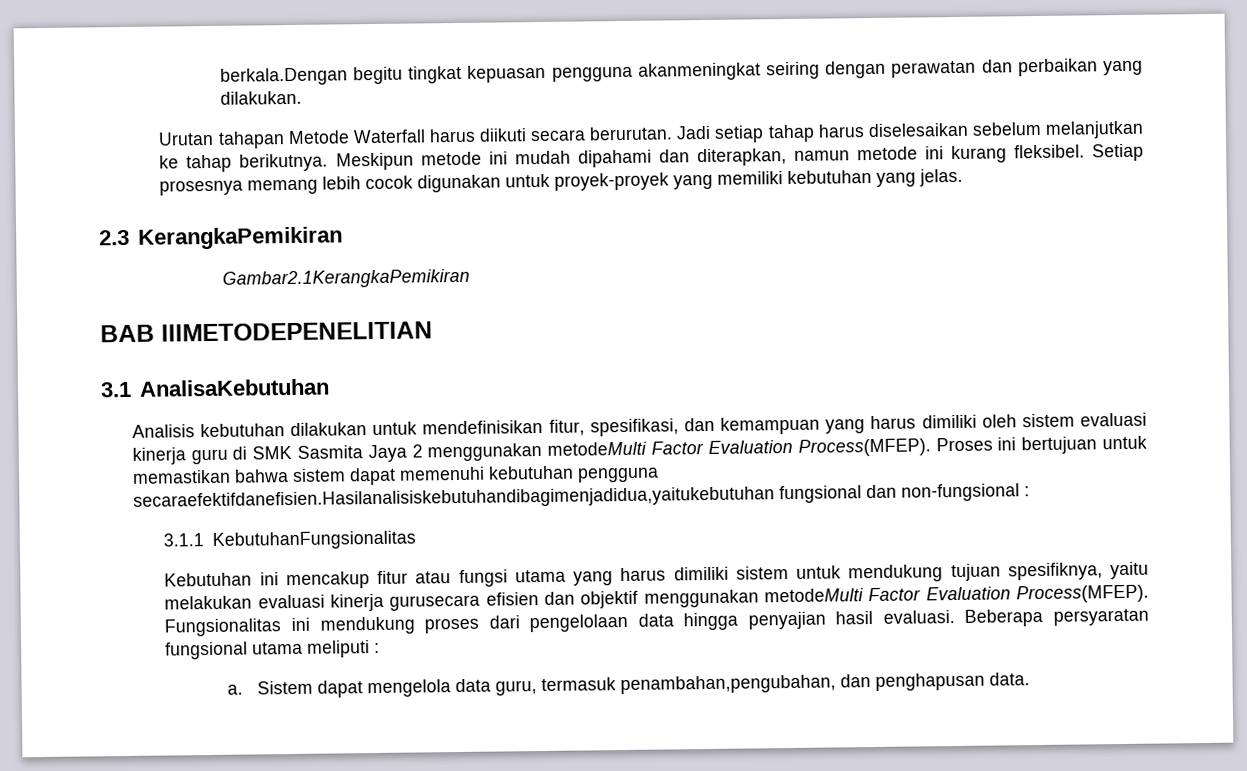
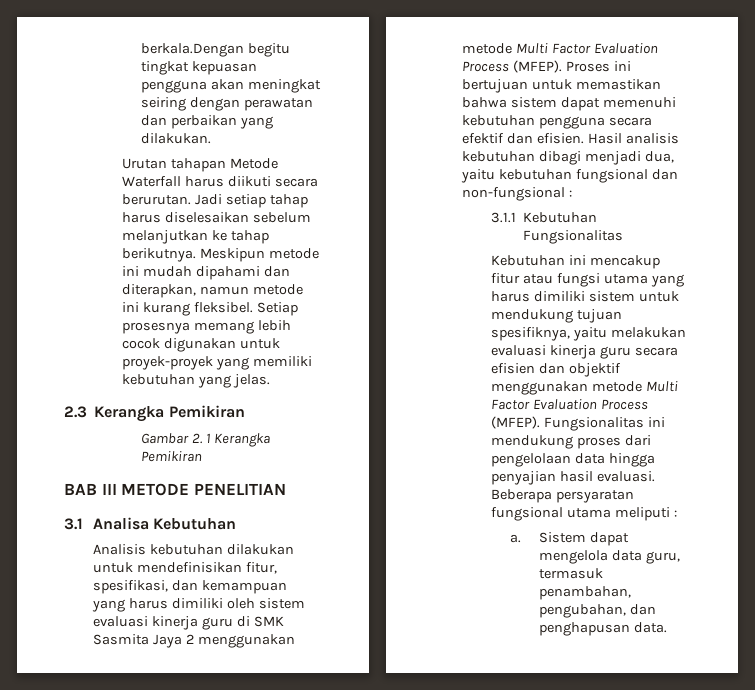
- berkala.Dengan begitu tingkat kepuasan pengguna akanmeningkat seiring dengan perawatan dan perbaikan yang dilakukan.
+ berkala.Dengan begitu tingkat kepuasan pengguna akan meningkat seiring dengan perawatan dan perbaikan yang dilakukan.
- 2.3 KerangkaPemikiran
- Gambar2.1KerangkaPemikiran
- BAB IIIMETODEPENELITIAN
+ 2.3 Kerangka Pemikiran
+ Gambar 2. 1 Kerangka Pemikiran
+ BAB III METODE PENELITIAN
- 3.1 AnalisaKebutuhan
+ 3.1 Analisa Kebutuhan
- Analisis kebutuhan dilakukan untuk mendefinisikan fitur, spesifikasi, dan kemampuan yang harus dimiliki oleh sistem evaluasi kinerja guru di SMK Sasmita Jaya 2 menggunakan metodeMulti Factor Evaluation Process(MFEP).
+ Analisis kebutuhan dilakukan untuk mendefinisikan fitur, spesifikasi, dan kemampuan yang harus dimiliki oleh sistem evaluasi kinerja guru di SMK Sasmita Jaya 2 menggunakan metode Multi Factor Evaluation Process (MFEP).
- Proses ini bertujuan untuk memastikan bahwa sistem dapat memenuhi kebutuhan pengguna secaraefektifdanefisien.Hasilanalisiskebutuhandibagimenjadidua,yaitukebutuhan fungsional dan non-fungsional :
+ Proses ini bertujuan untuk memastikan bahwa sistem dapat memenuhi kebutuhan pengguna secara efektif dan efisien. Hasil analisis kebutuhan dibagi menjadi dua, yaitu kebutuhan fungsional dan non-fungsional :
- 3.1.1 KebutuhanFungsionalitas
+ 3.1.1 Kebutuhan Fungsionalitas
- Kebutuhan ini mencakup fitur atau fungsi utama yang harus dimiliki sistem untuk mendukung tujuan spesifiknya, yaitu melakukan evaluasi kinerja gurusecara efisien dan objektif menggunakan metodeMulti Factor Evaluation Process(MFEP).
+ Kebutuhan ini mencakup fitur atau fungsi utama yang harus dimiliki sistem untuk mendukung tujuan spesifiknya, yaitu melakukan evaluasi kinerja guru secara efisien dan objektif menggunakan metode Multi Factor Evaluation Process (MFEP).
- Sistem dapat mengelola data guru, termasuk penambahan,pengubahan, dan penghapusan data.
+ Sistem dapat mengelola data guru, termasuk penambahan, pengubahan, dan penghapusan data.

